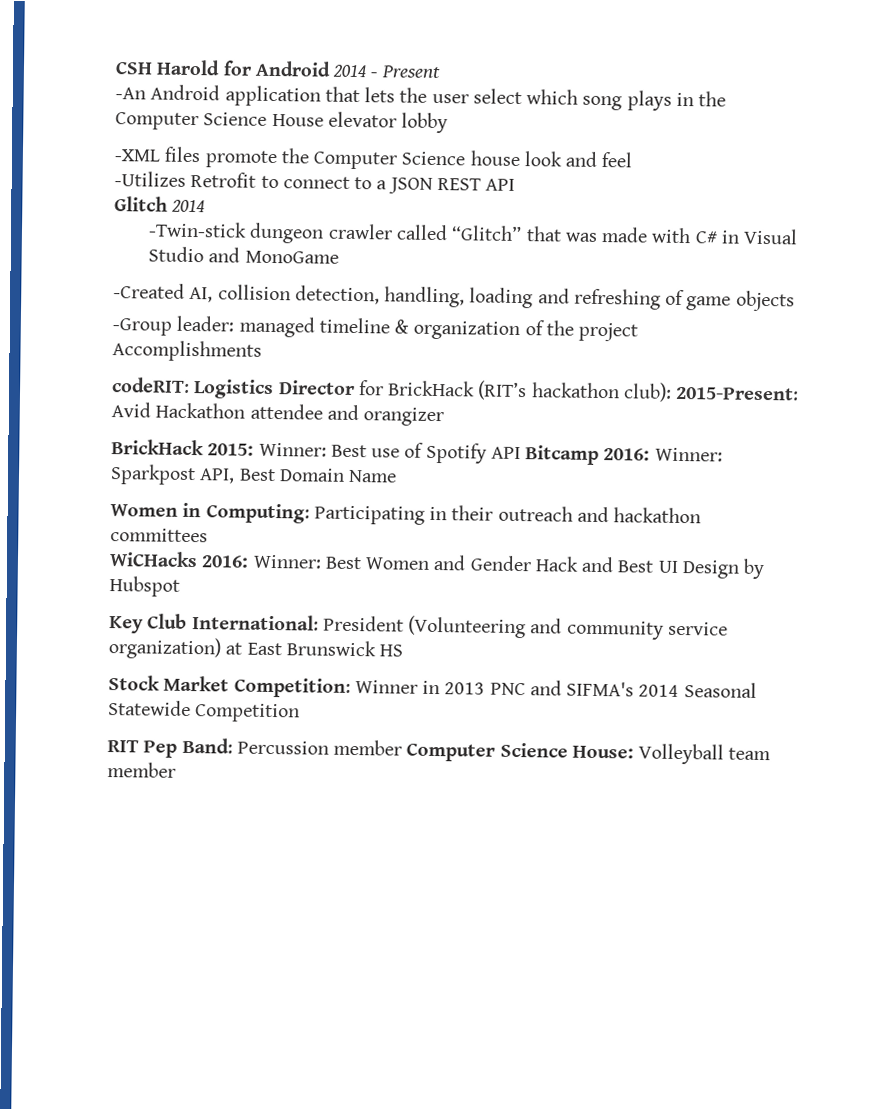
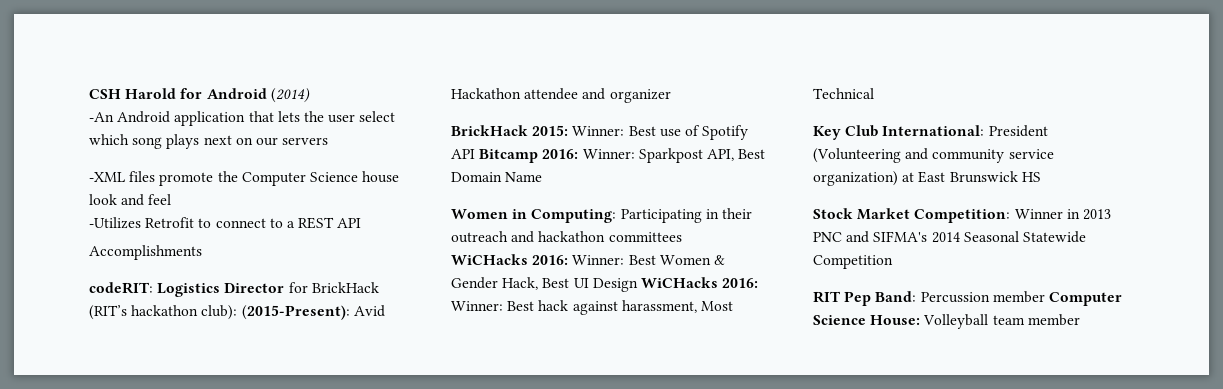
- CSH Harold for Android 2014 - Present
+ CSH Harold for Android (2014)
- -An Android application that lets the user select which song plays in the Computer Science House elevator lobby
+ -An Android application that lets the user select which song plays next on our servers
- -Utilizes Retrofit to connect to a JSON REST API
+ -Utilizes Retrofit to connect to a REST API
- Glitch 2014
- -Twin-stick dungeon crawler called “Glitch” that was made with C# in Visual Studio and MonoGame
- -Created AI, collision detection, handling, loading and refreshing of game objects
- -Group leader: managed timeline & organization of the project
- codeRIT: Logistics Director for BrickHack (RIT’s hackathon club): 2015-Present: Avid Hackathon attendee and orangizer
+ codeRIT: Logistics Director for BrickHack (RIT’s hackathon club): (2015-Present): Avid Hackathon attendee and organizer
- WiCHacks 2016: Winner: Best Women and Gender Hack and Best UI Design by Hubspot
+ WiCHacks 2016: Winner: Best Women & Gender Hack, Best UI Design WiCHacks 2016: Winner: Best hack against harassment, Most Technical

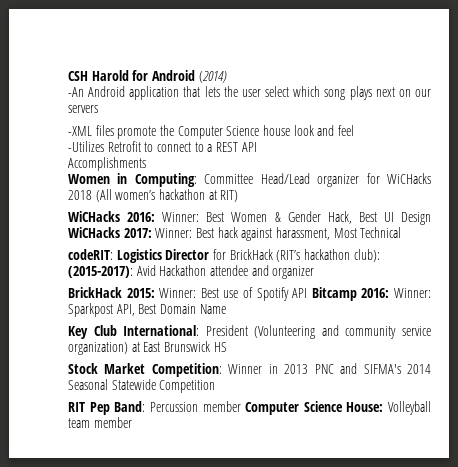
+ Women in Computing: Committee Head/Lead organizer for WiCHacks 2018 (All women’s hackathon at RIT)
+ WiCHacks 2016: Winner: Best Women & Gender Hack, Best UI Design WiCHacks 2017: Winner: Best hack against harassment, Most Technical
- codeRIT: Logistics Director for BrickHack (RIT’s hackathon club): (2015-Present): Avid Hackathon attendee and organizer
+ codeRIT: Logistics Director for BrickHack (RIT’s hackathon club): (2015-2017): Avid Hackathon attendee and organizer
- Women in Computing: Participating in their outreach and hackathon committees
- WiCHacks 2016: Winner: Best Women & Gender Hack, Best UI Design WiCHacks 2016: Winner: Best hack against harassment, Most Technical

